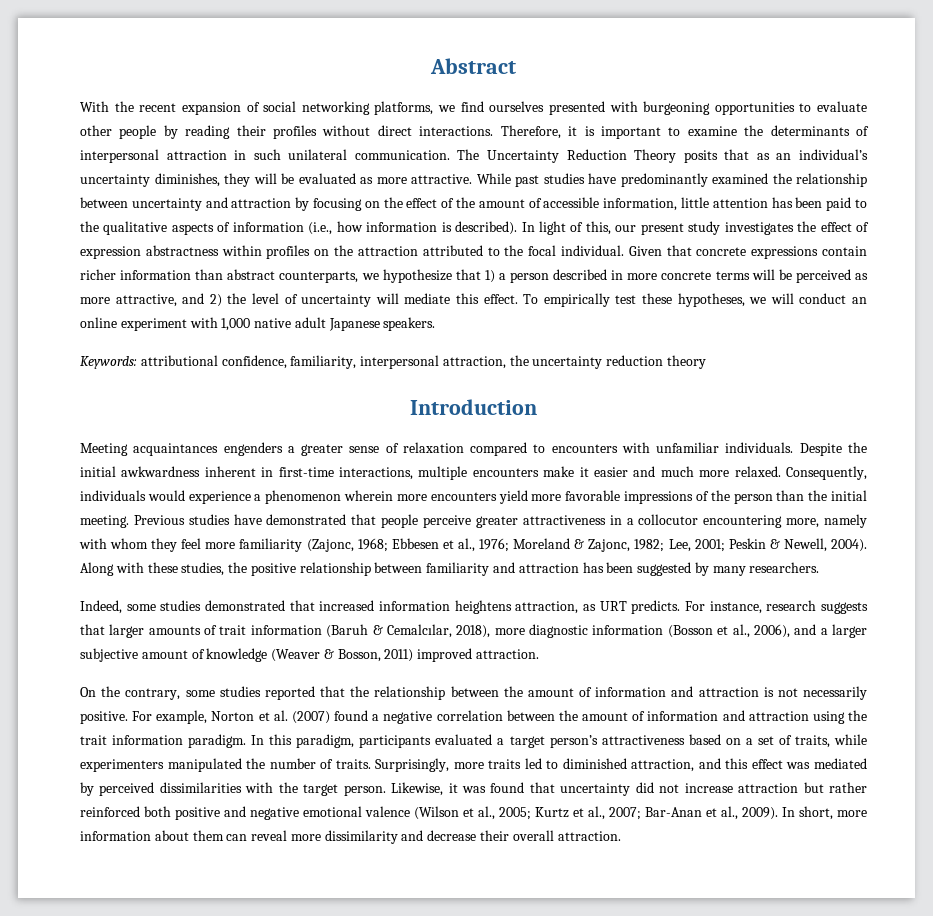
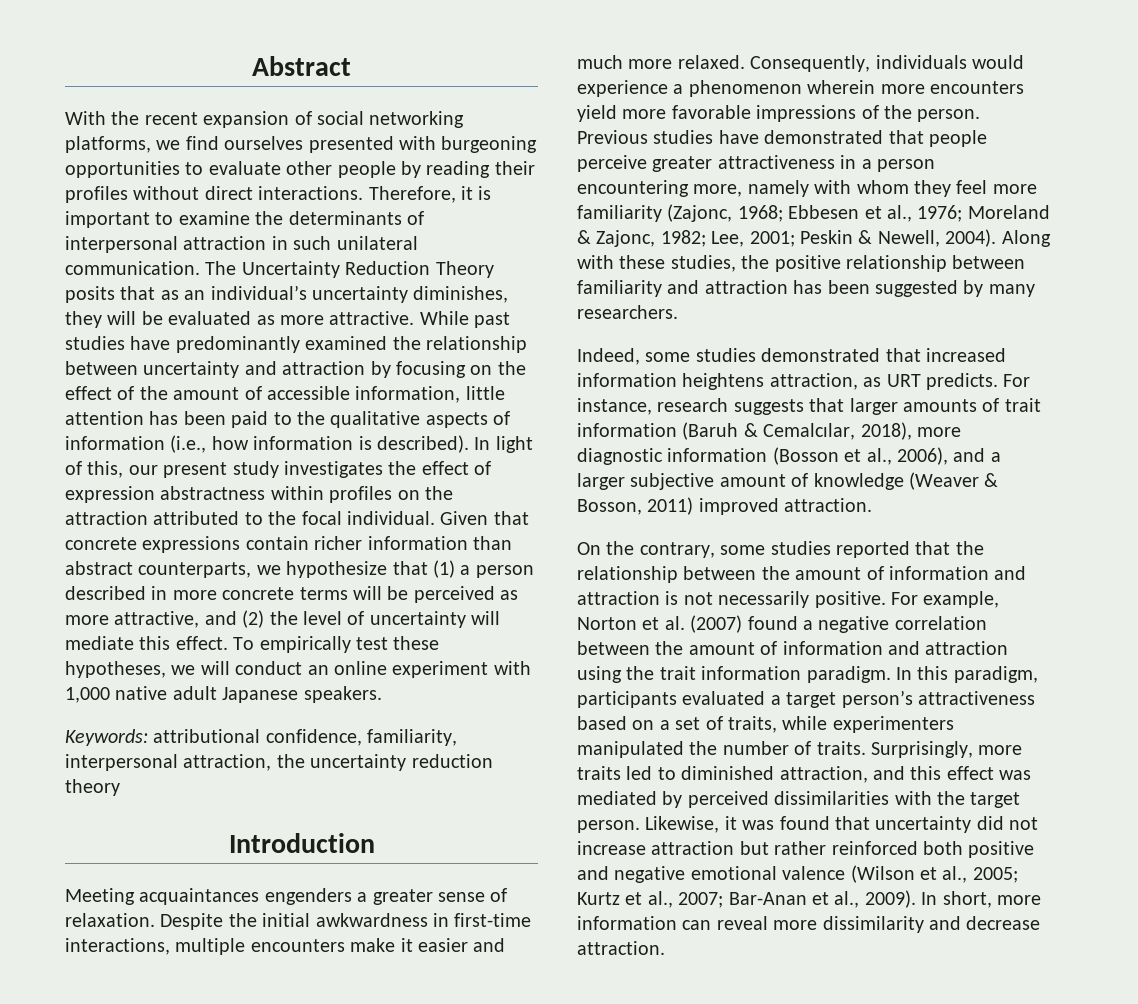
- Given that concrete expressions contain richer information than abstract counterparts, we hypothesize that 1) a person described in more concrete terms will be perceived as more attractive, and 2) the level of uncertainty will mediate this effect.
+ Given that concrete expressions contain richer information than abstract counterparts, we hypothesize that (1) a person described in more concrete terms will be perceived as more attractive, and (2) the level of uncertainty will mediate this effect.
- Meeting acquaintances engenders a greater sense of relaxation compared to encounters with unfamiliar individuals.
+ Meeting acquaintances engenders a greater sense of relaxation.
- Despite the initial awkwardness inherent in first-time interactions, multiple encounters make it easier and much more relaxed.
+ Despite the initial awkwardness in first-time interactions, multiple encounters make it easier and much more relaxed.
- Consequently, individuals would experience a phenomenon wherein more encounters yield more favorable impressions of the person than the initial meeting.
+ Consequently, individuals would experience a phenomenon wherein more encounters yield more favorable impressions of the person.
- Previous studies have demonstrated that people perceive greater attractiveness in a collocutor encountering more, namely with whom they feel more familiarity (Zajonc, 1968; Ebbesen et al., 1976; Moreland & Zajonc, 1982; Lee, 2001; Peskin & Newell, 2004).
+ Previous studies have demonstrated that people perceive greater attractiveness in a person encountering more, namely with whom they feel more familiarity (Zajonc, 1968; Ebbesen et al., 1976; Moreland & Zajonc, 1982; Lee, 2001; Peskin & Newell, 2004).
- In short, more information about them can reveal more dissimilarity and decrease their overall attraction.
+ In short, more information can reveal more dissimilarity and decrease attraction.

